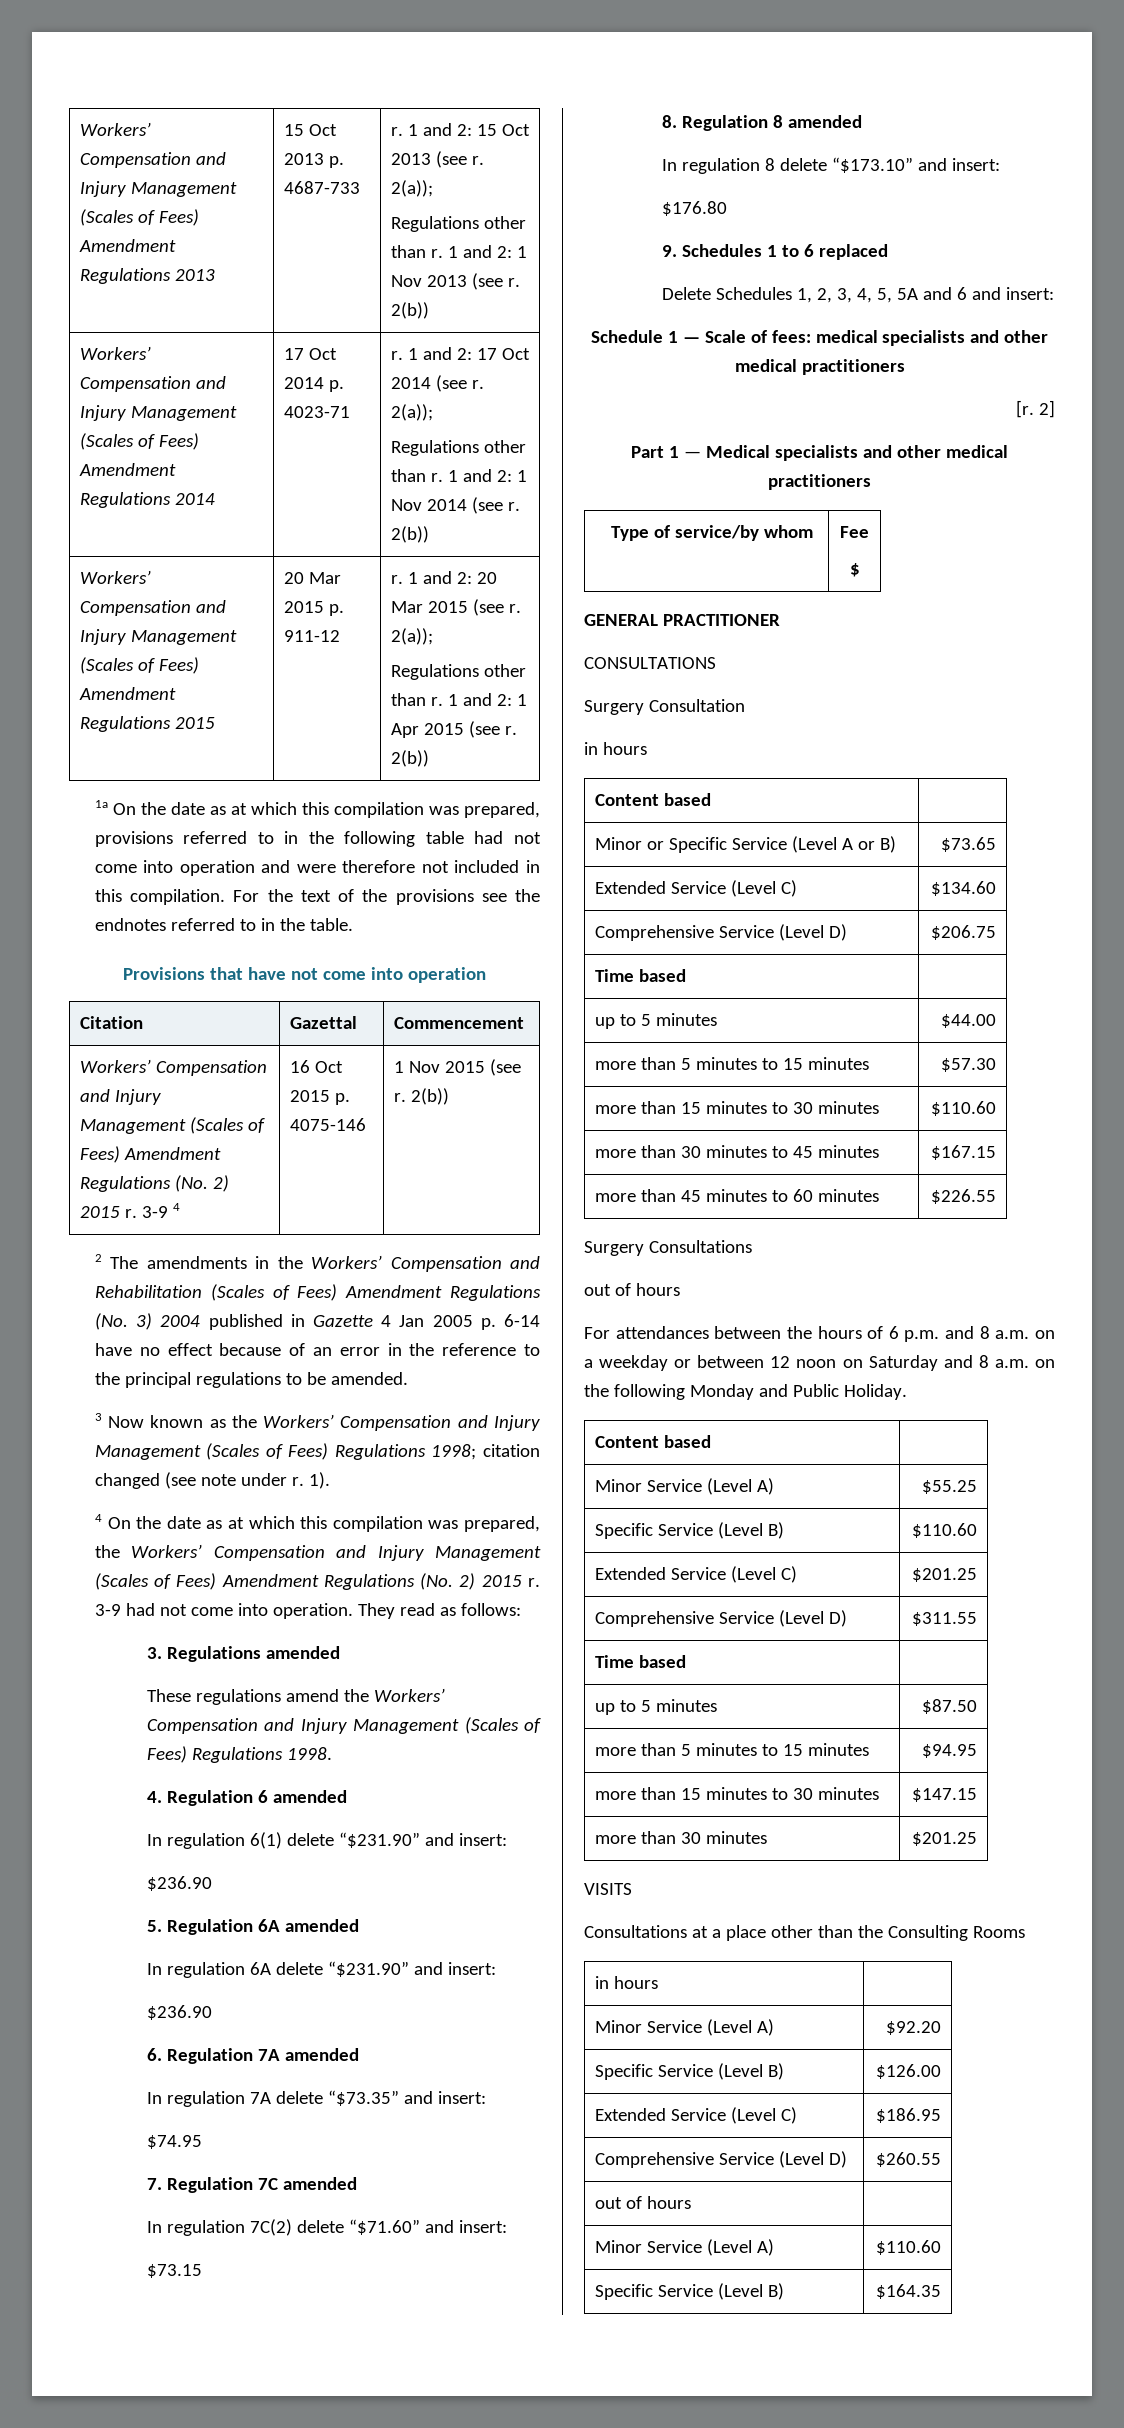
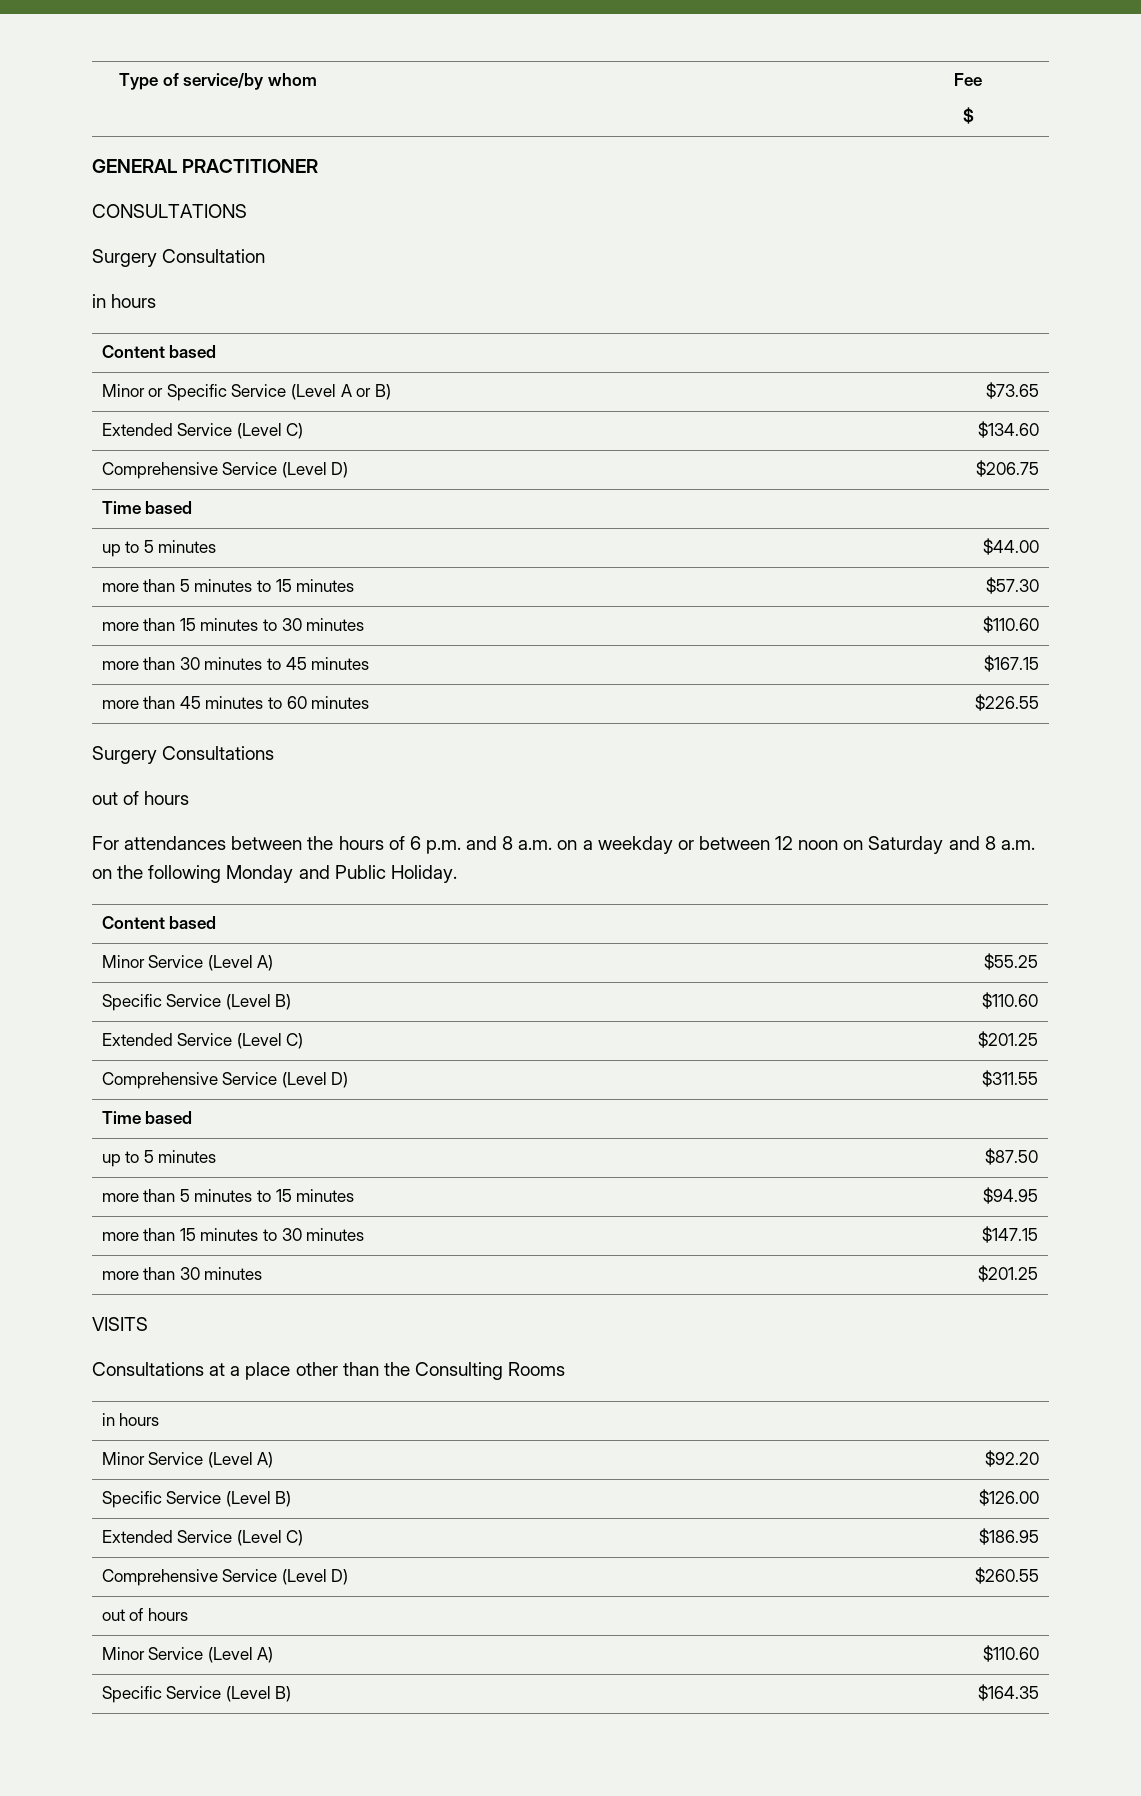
- Workers’ Compensation and Injury Management (Scales of Fees) Amendment Regulations 2013 | 15 Oct 2013 p. 4687-733 | r. 1 and 2: 15 Oct 2013 (see r. 2(a));
- Regulations other than r. 1 and 2: 1 Nov 2013 (see r. 2(b))
- Workers’ Compensation and Injury Management (Scales of Fees) Amendment Regulations 2014 | 17 Oct 2014 p. 4023-71 | r. 1 and 2: 17 Oct 2014 (see r. 2(a));
- Regulations other than r. 1 and 2: 1 Nov 2014 (see r. 2(b))
- Workers’ Compensation and Injury Management (Scales of Fees) Amendment Regulations 2015 | 20 Mar 2015 p. 911-12 | r. 1 and 2: 20 Mar 2015 (see r. 2(a));
- Regulations other than r. 1 and 2: 1 Apr 2015 (see r. 2(b))
- 1a On the date as at which this compilation was prepared, provisions referred to in the following table had not come into operation and were therefore not included in this compilation. For the text of the provisions see the endnotes referred to in the table.
- Provisions that have not come into operation
- Citation | Gazettal | Commencement
- Workers’ Compensation and Injury Management (Scales of Fees) Amendment Regulations (No. 2) 2015 r. 3-9 4 | 16 Oct 2015 p. 4075-146 | 1 Nov 2015 (see r. 2(b))
- 2 The amendments in the Workers’ Compensation and Rehabilitation (Scales of Fees) Amendment Regulations (No. 3) 2004 published in Gazette 4 Jan 2005 p. 6-14 have no effect because of an error in the reference to the principal regulations to be amended.
- 3 Now known as the Workers’ Compensation and Injury Management (Scales of Fees) Regulations 1998; citation changed (see note under r. 1).
- 4 On the date as at which this compilation was prepared, the Workers’ Compensation and Injury Management (Scales of Fees) Amendment Regulations (No. 2) 2015 r. 3-9 had not come into operation. They read as follows:
- 3. Regulations amended
- These regulations amend the Workers’ Compensation and Injury Management (Scales of Fees) Regulations 1998.
- 4. Regulation 6 amended
- In regulation 6(1) delete “$231.90” and insert:
- $236.90
- 5. Regulation 6A amended
- In regulation 6A delete “$231.90” and insert:
- $236.90
- 6. Regulation 7A amended
- In regulation 7A delete “$73.35” and insert:
- $74.95
- 7. Regulation 7C amended
- In regulation 7C(2) delete “$71.60” and insert:
- $73.15
- 8. Regulation 8 amended
- In regulation 8 delete “$173.10” and insert:
- $176.80
- 9. Schedules 1 to 6 replaced
- Delete Schedules 1, 2, 3, 4, 5, 5A and 6 and insert:
- Schedule 1 — Scale of fees: medical specialists and other medical practitioners
- [r. 2]
- Part 1 — Medical specialists and other medical practitioners

